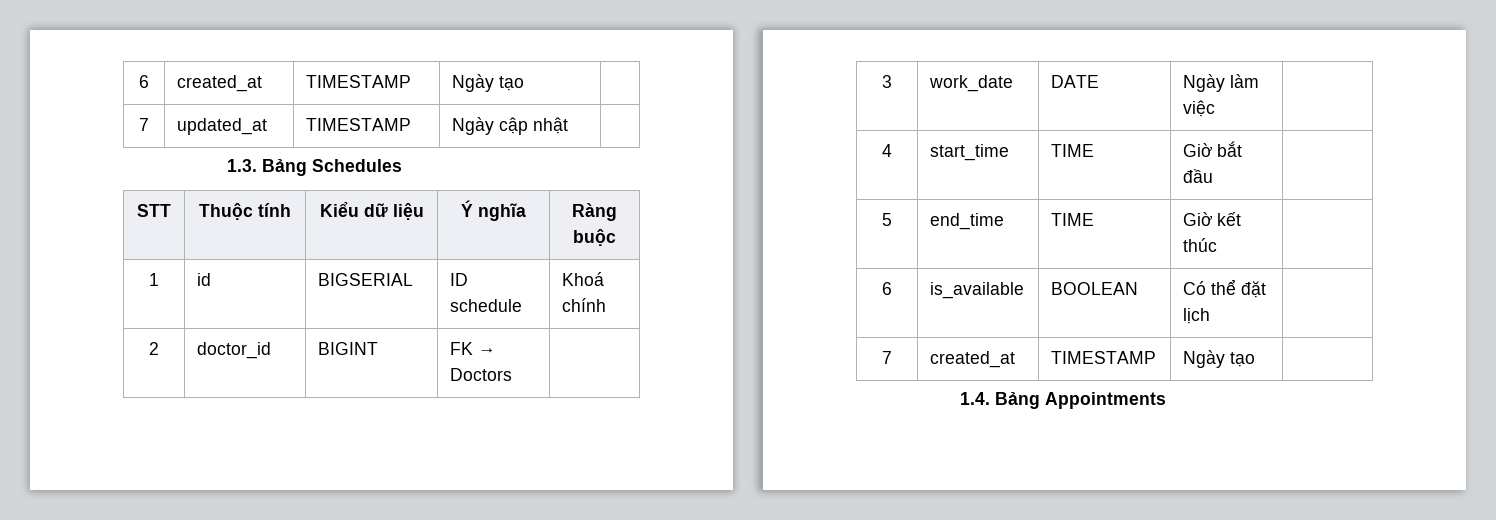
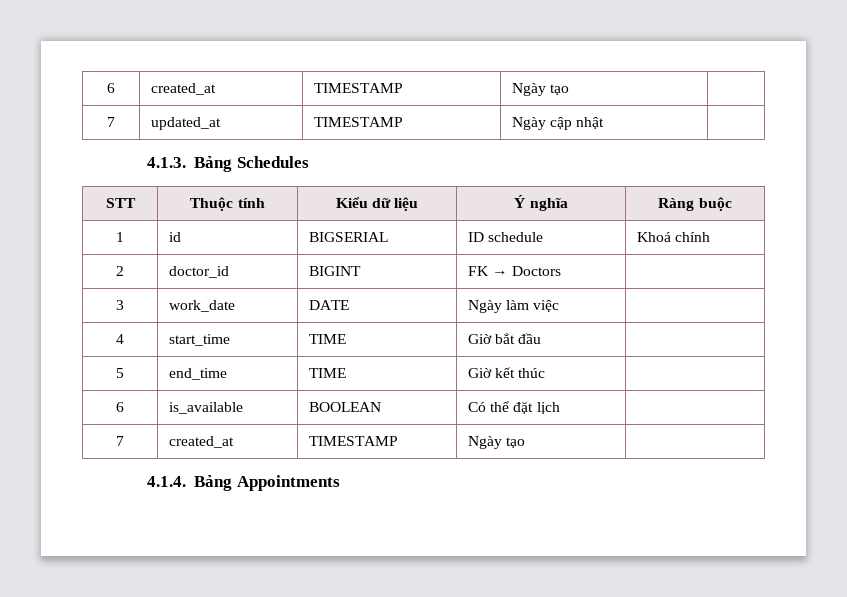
- 1.3. Bảng Schedules
+ 4.1.3. Bảng Schedules
- 1.4. Bảng Appointments
+ 4.1.4. Bảng Appointments

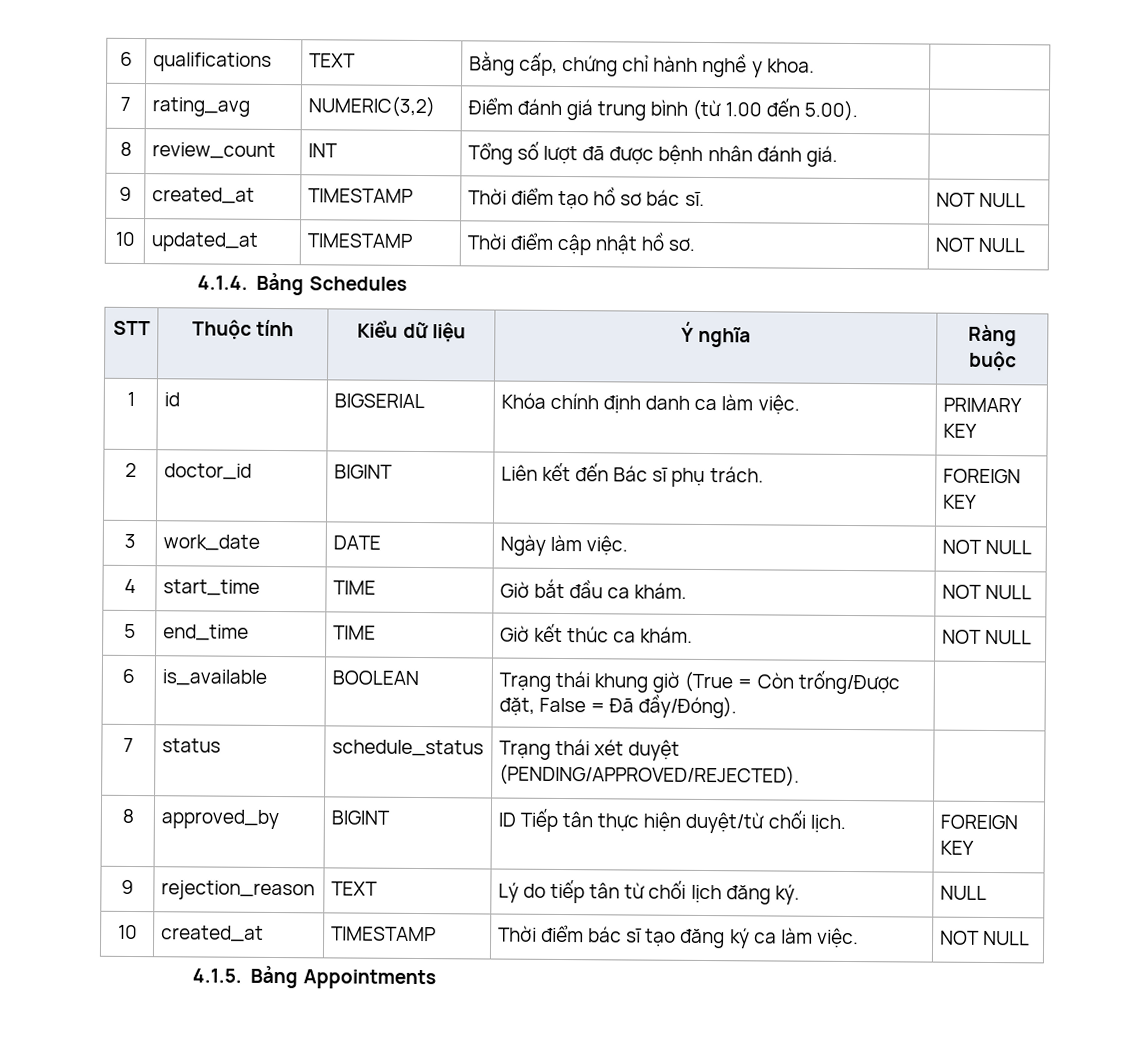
- 6 | created_at | TIMESTAMP | Ngày tạo |
- 7 | updated_at | TIMESTAMP | Ngày cập nhật |
- 4.1.3. Bảng Schedules
+ 6 | qualifications | TEXT | Bằng cấp, chứng chỉ hành nghề y khoa. |
+ 7 | rating_avg | NUMERIC(3,2) | Điểm đánh giá trung bình (từ 1.00 đến 5.00). |
+ 8 | review_count | INT | Tổng số lượt đã được bệnh nhân đánh giá. |
+ 9 | created_at | TIMESTAMP | Thời điểm tạo hồ sơ bác sĩ. | NOT NULL
+ 10 | updated_at | TIMESTAMP | Thời điểm cập nhật hồ sơ. | NOT NULL
+ 4.1.4. Bảng Schedules
- 1 | id | BIGSERIAL | ID schedule | Khoá chính
- 2 | doctor_id | BIGINT | FK → Doctors |
+ 1 | id | BIGSERIAL | Khóa chính định danh ca làm việc. | PRIMARY KEY
+ 2 | doctor_id | BIGINT | Liên kết đến Bác sĩ phụ trách. | FOREIGN KEY
- 3 | work_date | DATE | Ngày làm việc |
+ 3 | work_date | DATE | Ngày làm việc. | NOT NULL
- 4 | start_time | TIME | Giờ bắt đầu |
+ 4 | start_time | TIME | Giờ bắt đầu ca khám. | NOT NULL
- 5 | end_time | TIME | Giờ kết thúc |
+ 5 | end_time | TIME | Giờ kết thúc ca khám. | NOT NULL
- 6 | is_available | BOOLEAN | Có thể đặt lịch |
- 7 | created_at | TIMESTAMP | Ngày tạo |
- 4.1.4. Bảng Appointments
+ 6 | is_available | BOOLEAN | Trạng thái khung giờ (True = Còn trống/Được đặt, False = Đã đầy/Đóng). |
+ 7 | status | schedule_status | Trạng thái xét duyệt (PENDING/APPROVED/REJECTED). |
+ 8 | approved_by | BIGINT | ID Tiếp tân thực hiện duyệt/từ chối lịch. | FOREIGN KEY
+ 9 | rejection_reason | TEXT | Lý do tiếp tân từ chối lịch đăng ký. | NULL
+ 10 | created_at | TIMESTAMP | Thời điểm bác sĩ tạo đăng ký ca làm việc. | NOT NULL
+ 4.1.5. Bảng Appointments

